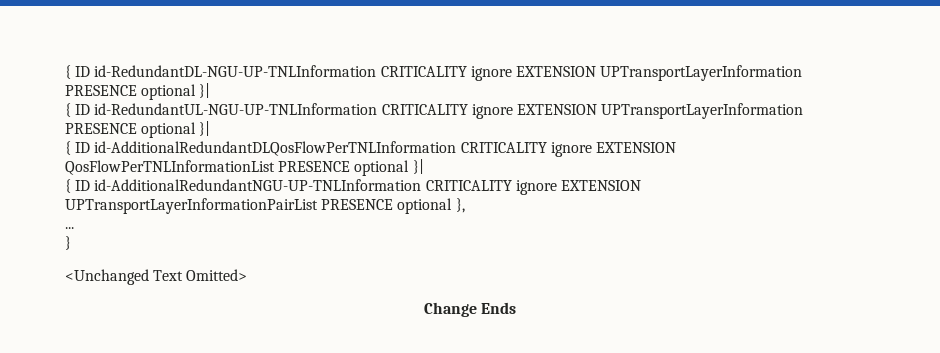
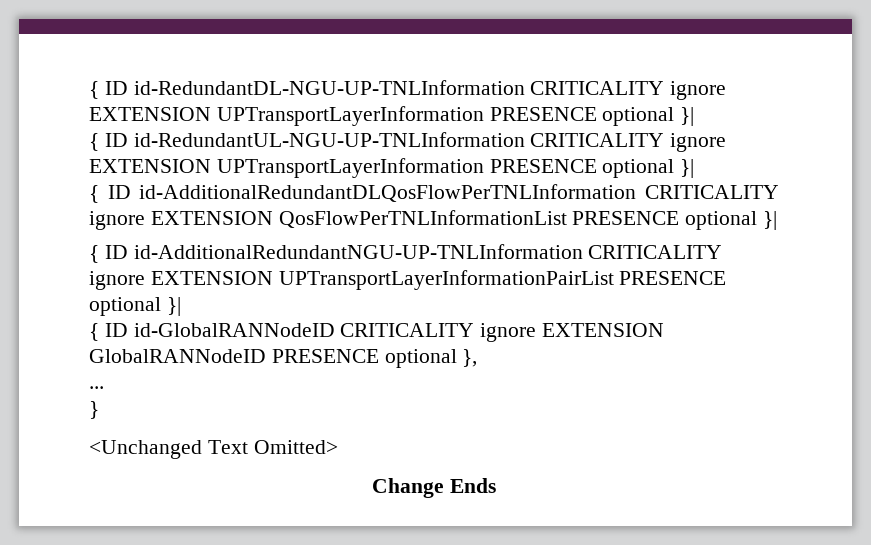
- { ID id-AdditionalRedundantNGU-UP-TNLInformation CRITICALITY ignore EXTENSION UPTransportLayerInformationPairList PRESENCE optional },
+ { ID id-AdditionalRedundantNGU-UP-TNLInformation CRITICALITY ignore EXTENSION UPTransportLayerInformationPairList PRESENCE optional }|
+ { ID id-GlobalRANNodeID CRITICALITY ignore EXTENSION GlobalRANNodeID PRESENCE optional },

